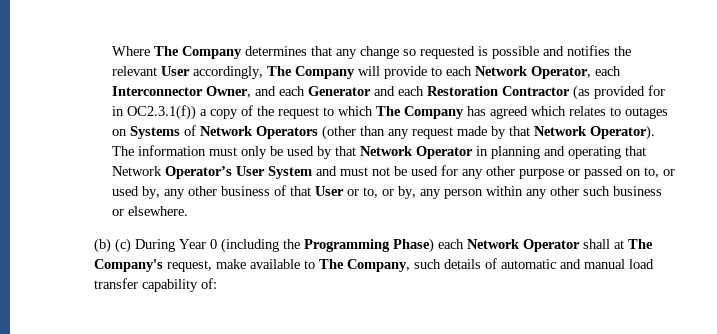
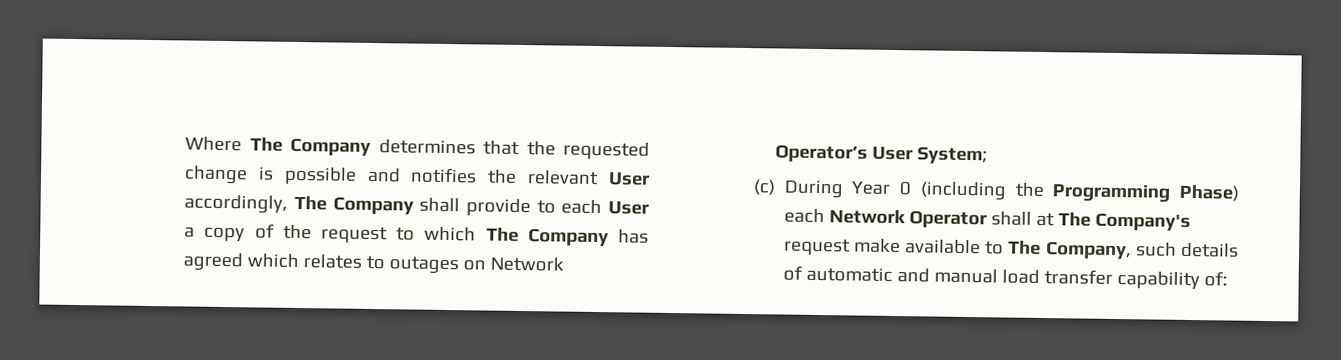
- Where The Company determines that any change so requested is possible and notifies the relevant User accordingly, The Company will provide to each Network Operator, each Interconnector Owner, and each Generator and each Restoration Contractor (as provided for in OC2.3.1(f)) a copy of the request to which The Company has agreed which relates to outages on Systems of Network Operators (other than any request made by that Network Operator). The information must only be used by that Network Operator in planning and operating that Network Operator’s User System and must not be used for any other purpose or passed on to, or used by, any other business of that User or to, or by, any person within any other such business or elsewhere.
- (b) (c) During Year 0 (including the Programming Phase) each Network Operator shall at The Company's request, make available to The Company, such details of automatic and manual load transfer capability of:
+ Where The Company determines that the requested change is possible and notifies the relevant User accordingly, The Company shall provide to each User a copy of the request to which The Company has agreed which relates to outages on Network Operator’s User System;
+ (c) During Year 0 (including the Programming Phase) each Network Operator shall at The Company's request make available to The Company, such details of automatic and manual load transfer capability of:

